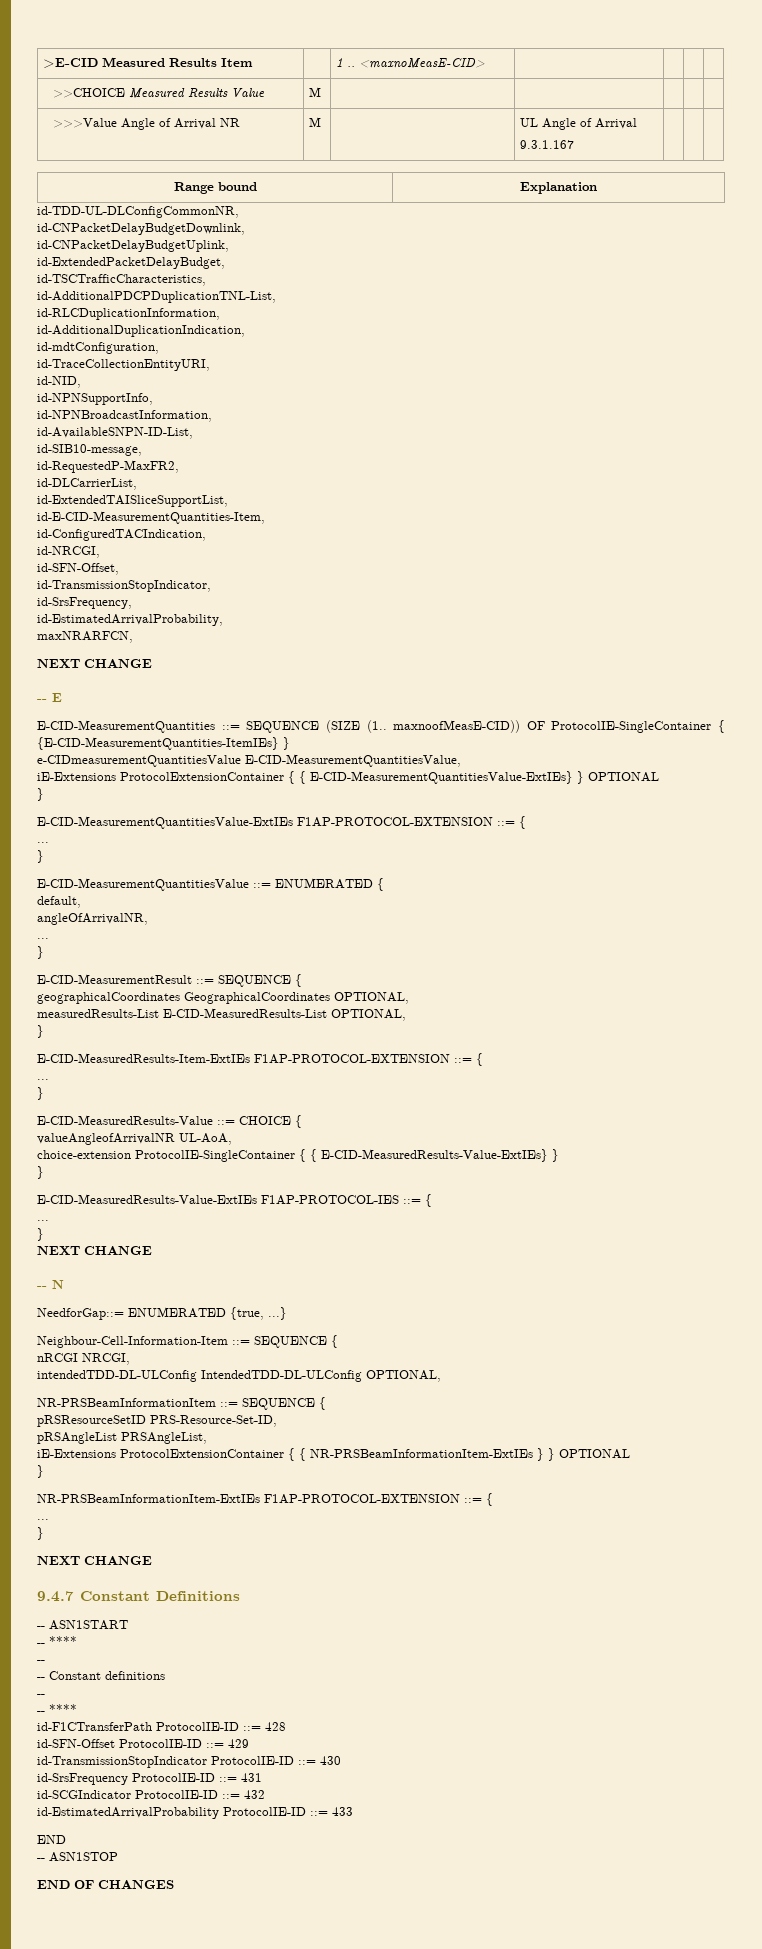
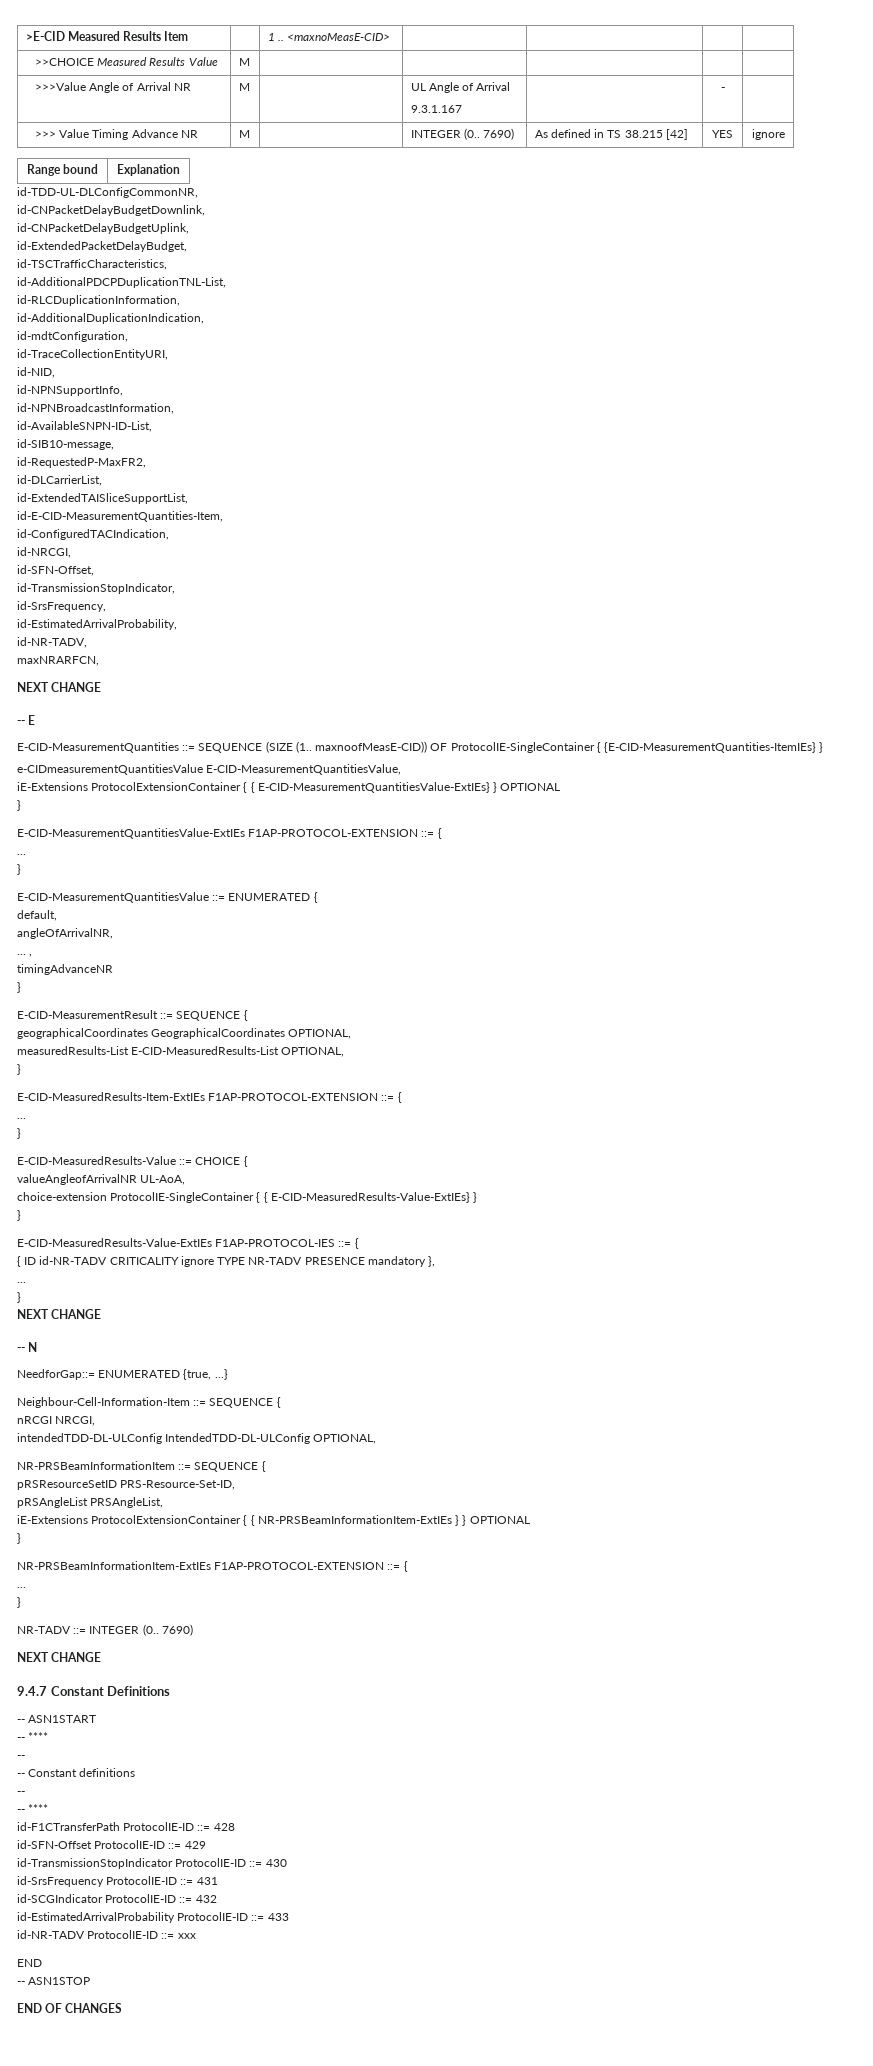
  >>>Value Angle of Arrival NR | M | | UL Angle of Arrival
- 9.3.1.167 | | |
+ 9.3.1.167 | | - |
+ >>> Value Timing Advance NR | M | | INTEGER (0.. 7690) | As defined in TS 38.215 [42] | YES | ignore
+ id-NR-TADV,
  angleOfArrivalNR,
- ...
+ ... ,
+ timingAdvanceNR
+ { ID id-NR-TADV CRITICALITY ignore TYPE NR-TADV PRESENCE mandatory },
+ NR-TADV ::= INTEGER (0.. 7690)
+ id-NR-TADV ProtocolIE-ID ::= xxx

